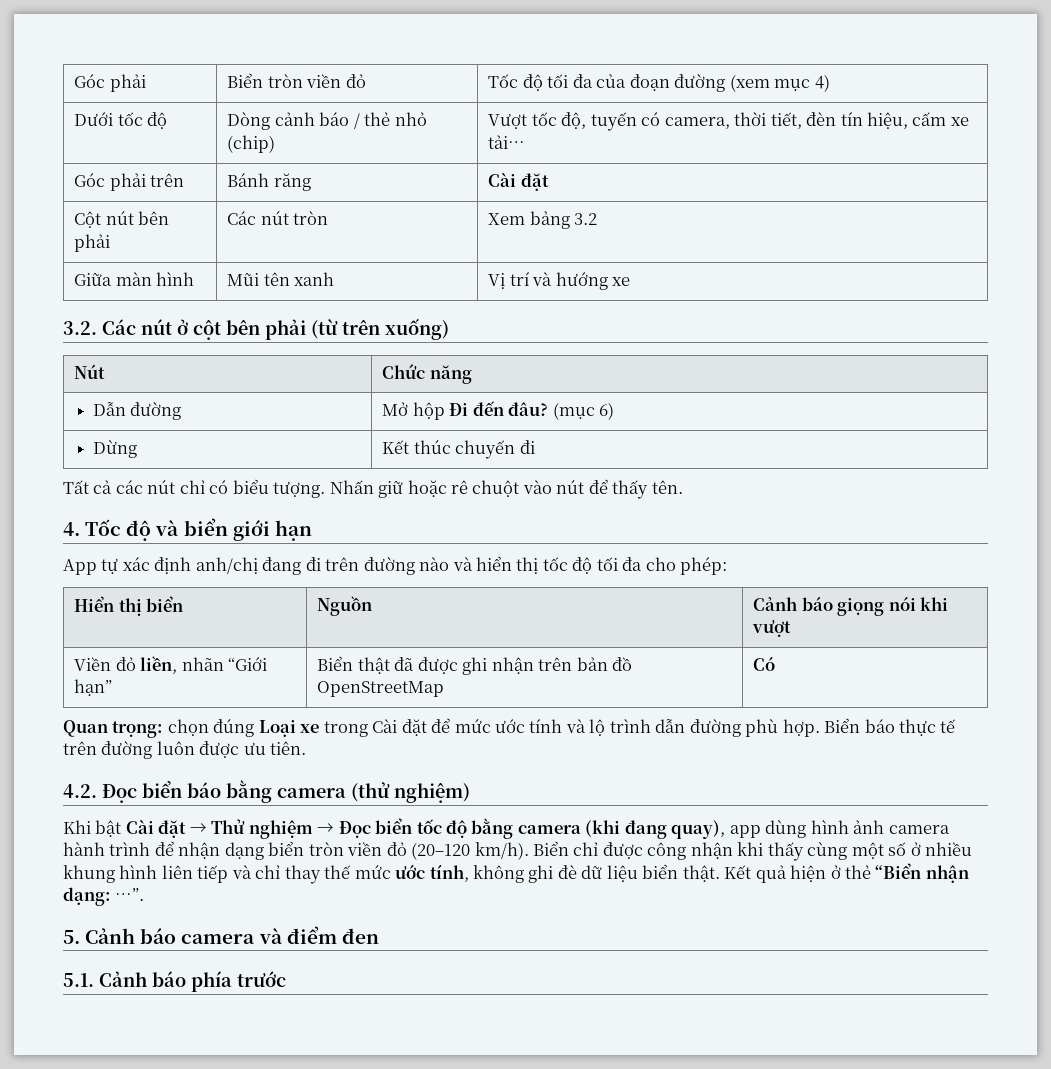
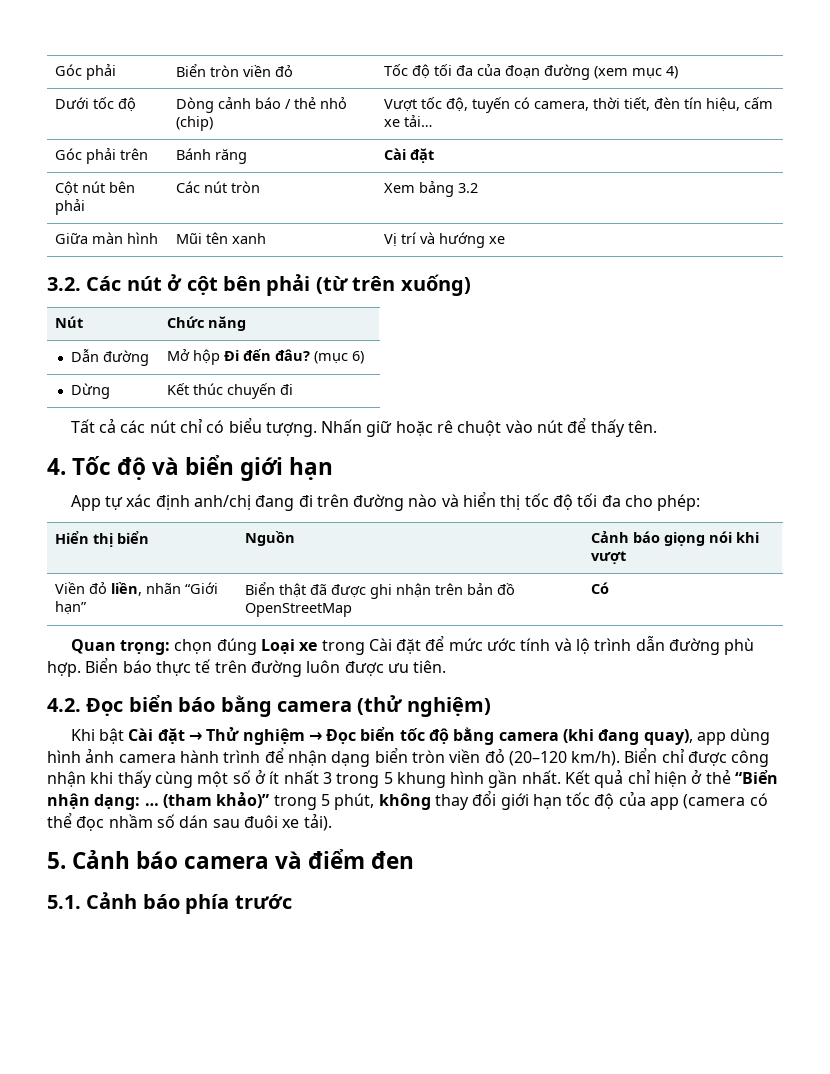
- Biển chỉ được công nhận khi thấy cùng một số ở nhiều khung hình liên tiếp và chỉ thay thế mức ước tính, không ghi đè dữ liệu biển thật.
+ Biển chỉ được công nhận khi thấy cùng một số ở ít nhất 3 trong 5 khung hình gần nhất.
- Kết quả hiện ở thẻ “Biển nhận dạng: …”.
+ Kết quả chỉ hiện ở thẻ “Biển nhận dạng: … (tham khảo)” trong 5 phút, không thay đổi giới hạn tốc độ của app (camera có thể đọc nhầm số dán sau đuôi xe tải).

